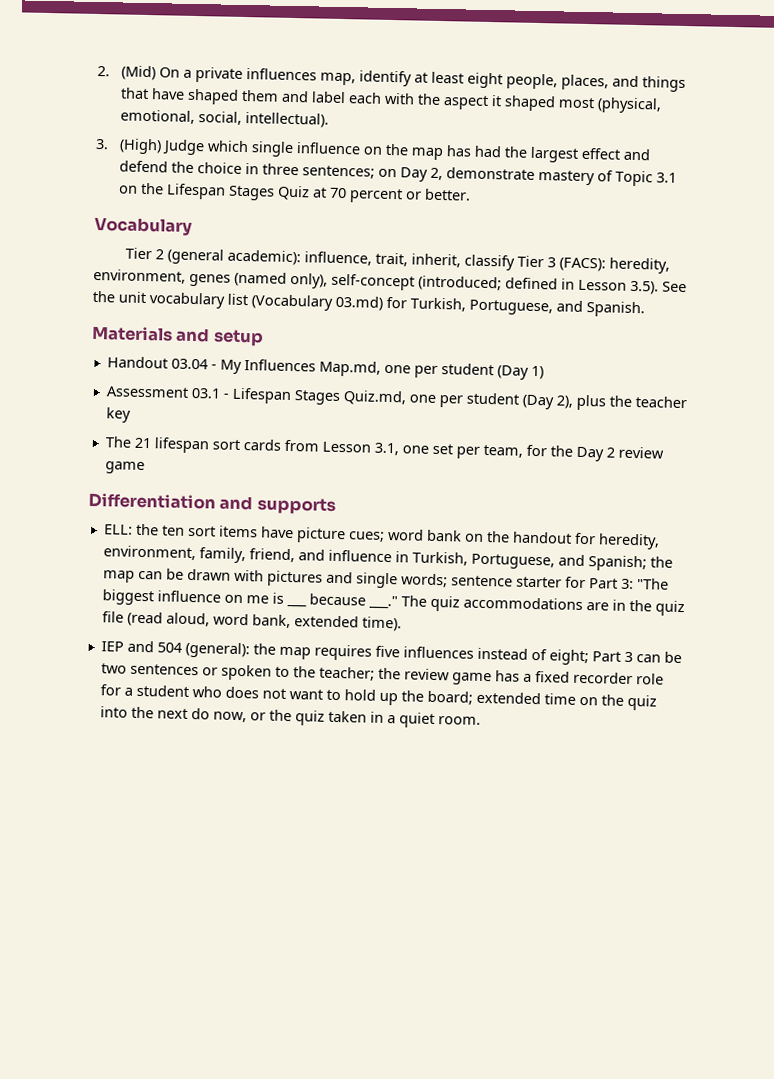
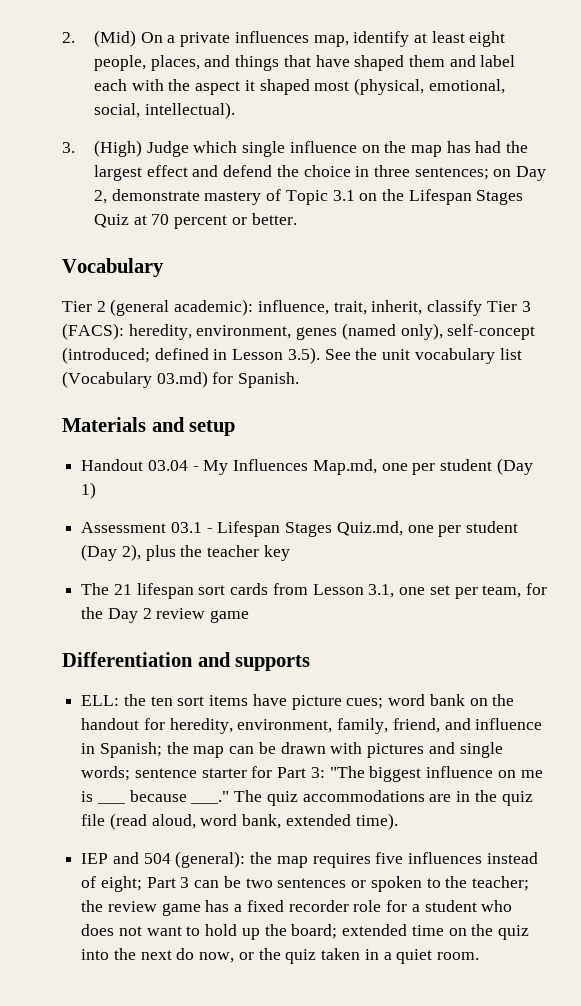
- Tier 2 (general academic): influence, trait, inherit, classify Tier 3 (FACS): heredity, environment, genes (named only), self-concept (introduced; defined in Lesson 3.5). See the unit vocabulary list (Vocabulary 03.md) for Turkish, Portuguese, and Spanish.
+ Tier 2 (general academic): influence, trait, inherit, classify Tier 3 (FACS): heredity, environment, genes (named only), self-concept (introduced; defined in Lesson 3.5). See the unit vocabulary list (Vocabulary 03.md) for Spanish.
- ELL: the ten sort items have picture cues; word bank on the handout for heredity, environment, family, friend, and influence in Turkish, Portuguese, and Spanish; the map can be drawn with pictures and single words; sentence starter for Part 3: "The biggest influence on me is ___ because ___."
+ ELL: the ten sort items have picture cues; word bank on the handout for heredity, environment, family, friend, and influence in Spanish; the map can be drawn with pictures and single words; sentence starter for Part 3: "The biggest influence on me is ___ because ___."

